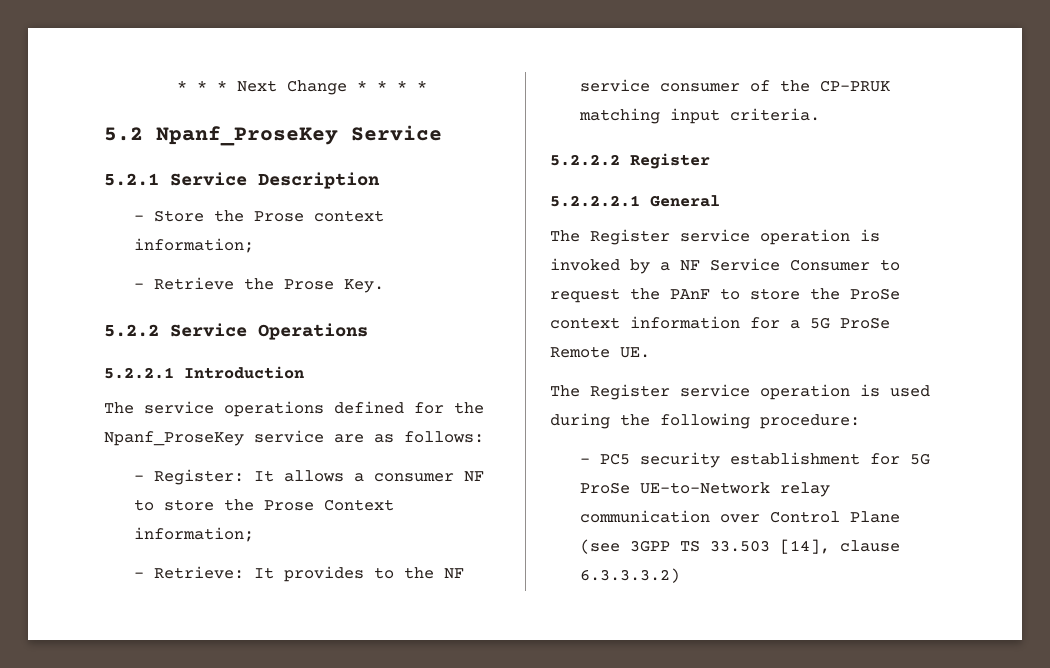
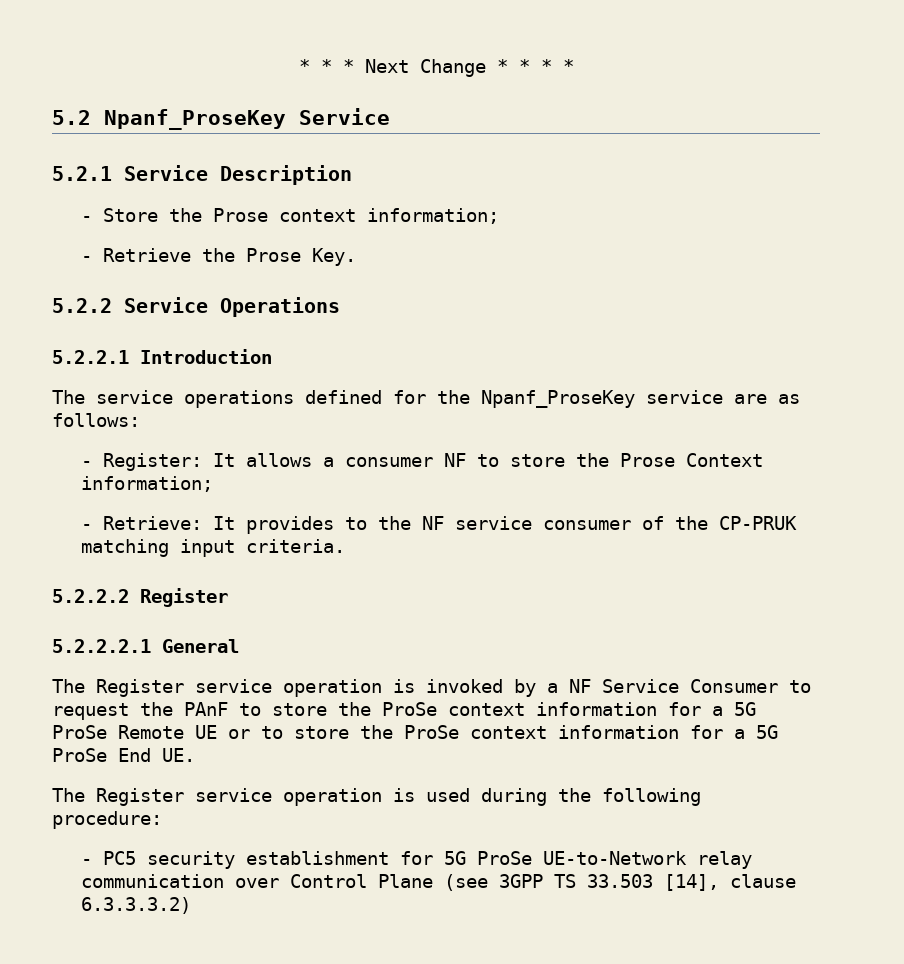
- The Register service operation is invoked by a NF Service Consumer to request the PAnF to store the ProSe context information for a 5G ProSe Remote UE.
+ The Register service operation is invoked by a NF Service Consumer to request the PAnF to store the ProSe context information for a 5G ProSe Remote UE or to store the ProSe context information for a 5G ProSe End UE.

